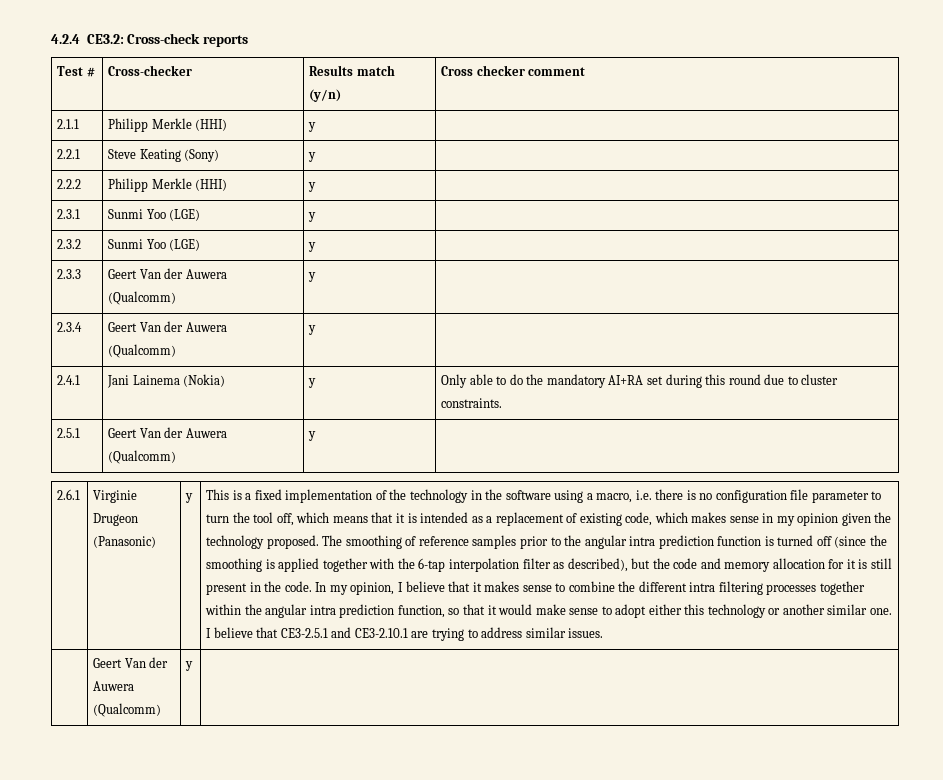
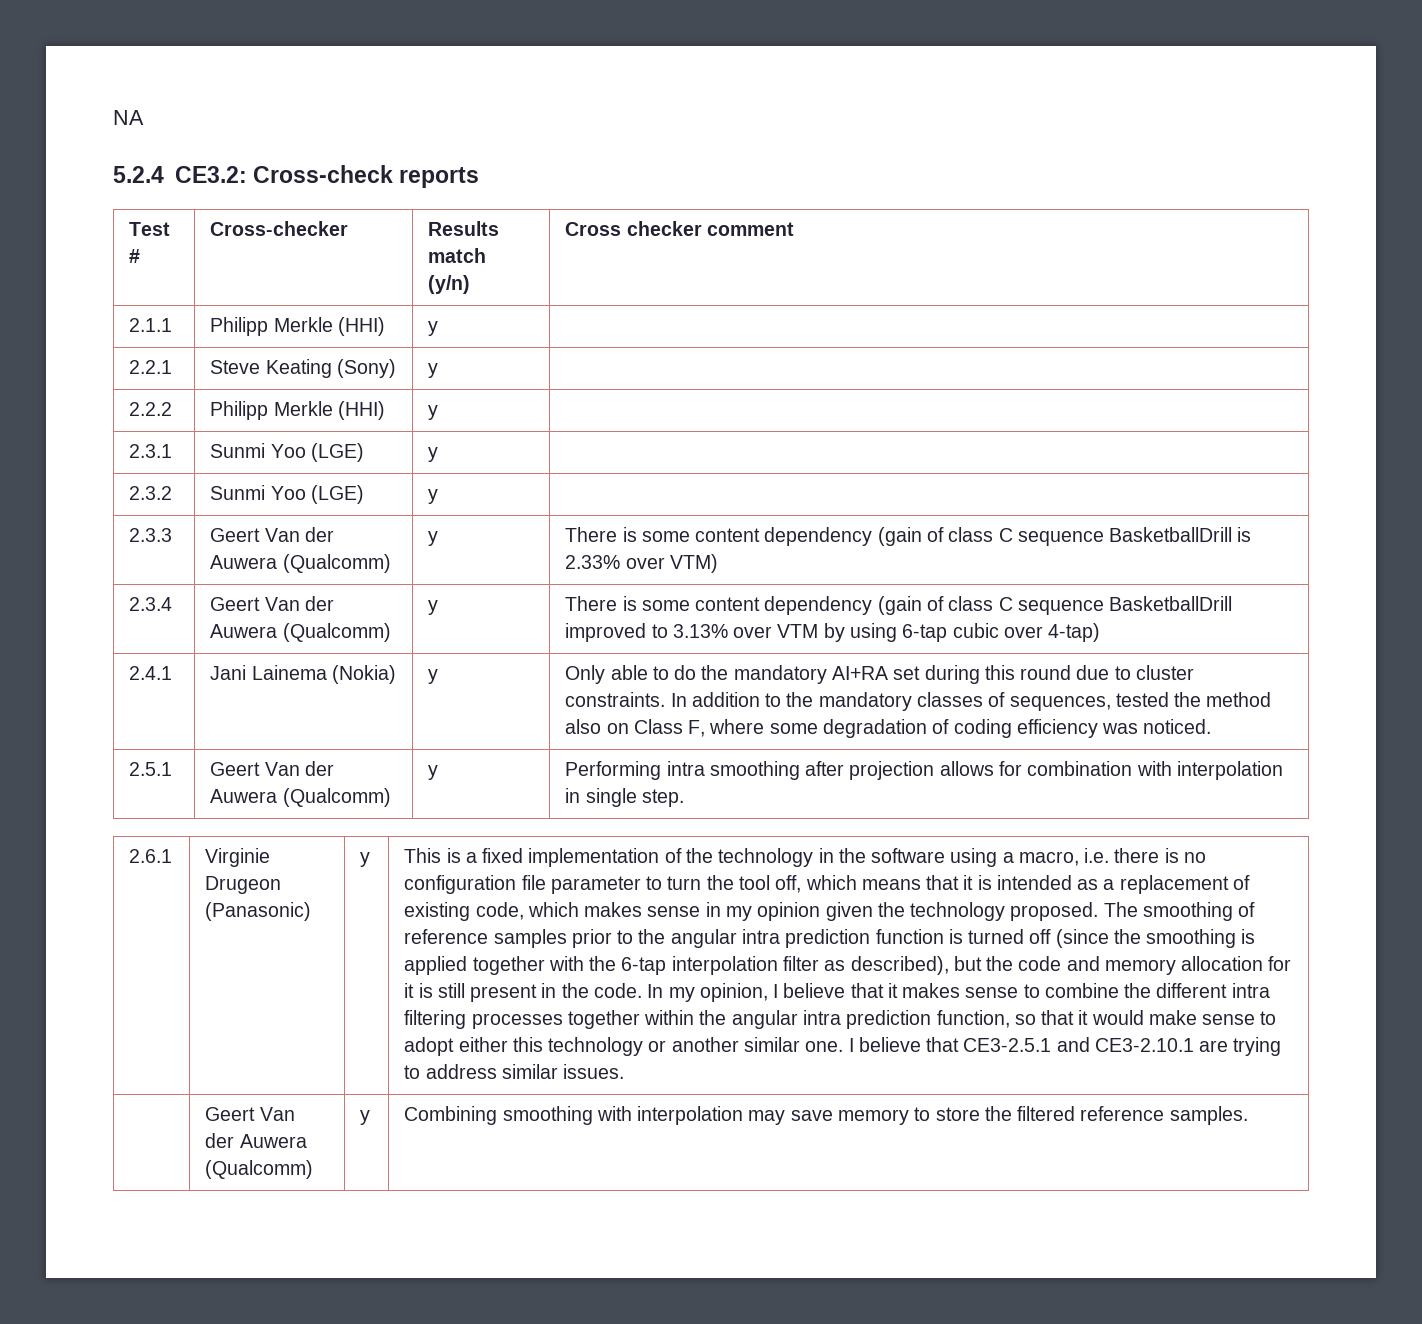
- 4.2.4 CE3.2: Cross-check reports
+ NA
+ 5.2.4 CE3.2: Cross-check reports
- 2.3.3 | Geert Van der Auwera (Qualcomm) | y |
+ 2.3.3 | Geert Van der Auwera (Qualcomm) | y | There is some content dependency (gain of class C sequence BasketballDrill is 2.33% over VTM)
- 2.3.4 | Geert Van der Auwera (Qualcomm) | y |
+ 2.3.4 | Geert Van der Auwera (Qualcomm) | y | There is some content dependency (gain of class C sequence BasketballDrill improved to 3.13% over VTM by using 6-tap cubic over 4-tap)
+ In addition to the mandatory classes of sequences, tested the method also on Class F, where some degradation of coding efficiency was noticed.
- 2.5.1 | Geert Van der Auwera (Qualcomm) | y |
+ 2.5.1 | Geert Van der Auwera (Qualcomm) | y | Performing intra smoothing after projection allows for combination with interpolation in single step.
  I believe that CE3-2.5.1 and CE3-2.10.1 are trying to address similar issues.
- | Geert Van der Auwera (Qualcomm) | y |
+ | Geert Van der Auwera (Qualcomm) | y | Combining smoothing with interpolation may save memory to store the filtered reference samples.

